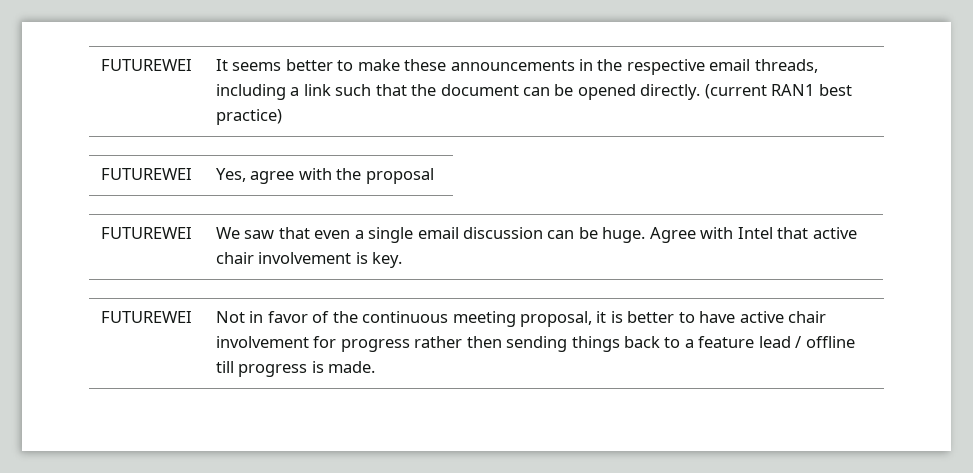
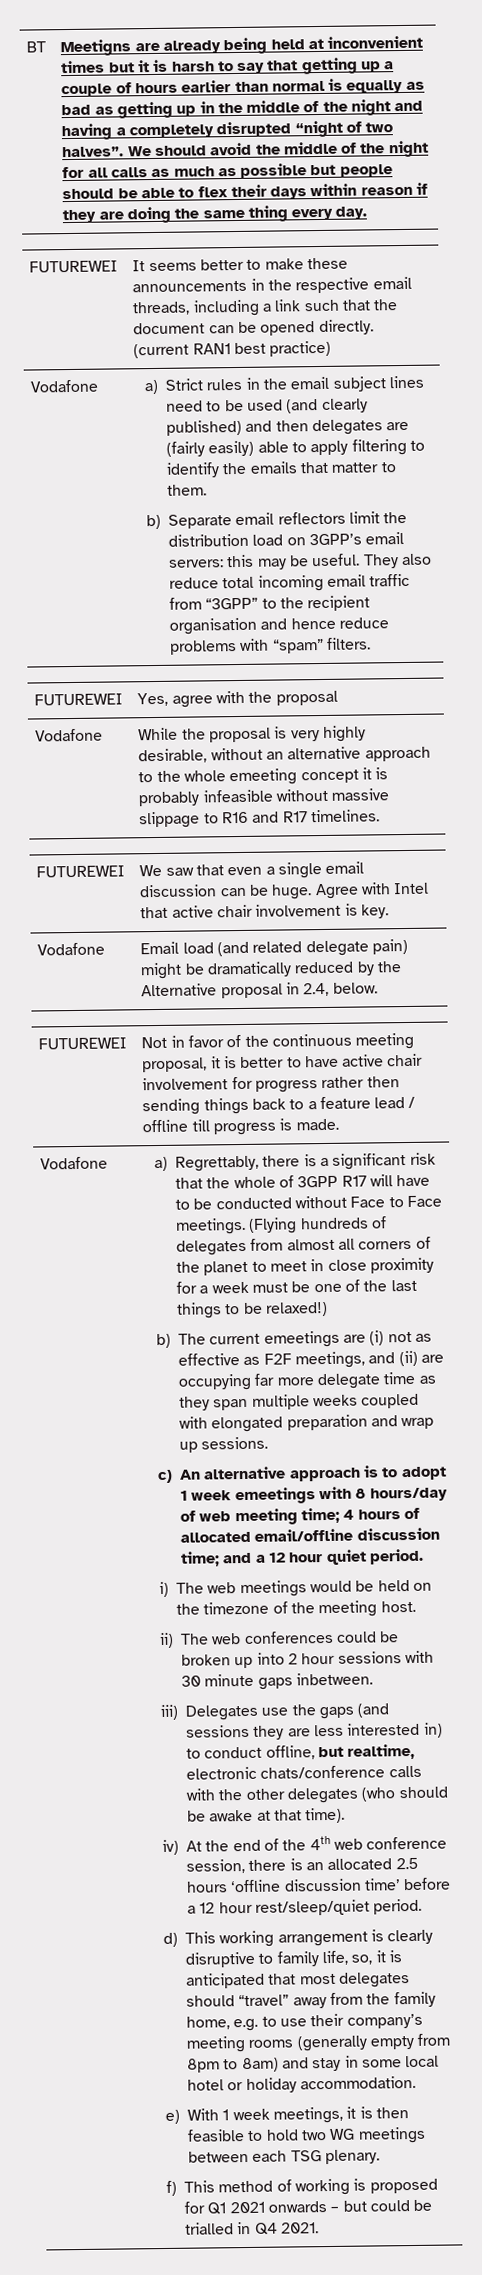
+ BT | Meetigns are already being held at inconvenient times but it is harsh to say that getting up a couple of hours earlier than normal is equally as bad as getting up in the middle of the night and having a completely disrupted “night of two halves”. We should avoid the middle of the night for all calls as much as possible but people should be able to flex their days within reason if they are doing the same thing every day.
+ Vodafone | a) Strict rules in the email subject lines need to be used (and clearly published) and then delegates are (fairly easily) able to apply filtering to identify the emails that matter to them.
+ b) Separate email reflectors limit the distribution load on 3GPP’s email servers: this may be useful. They also reduce total incoming email traffic from “3GPP” to the recipient organisation and hence reduce problems with “spam” filters.
+ Vodafone | While the proposal is very highly desirable, without an alternative approach to the whole emeeting concept it is probably infeasible without massive slippage to R16 and R17 timelines.
+ Vodafone | Email load (and related delegate pain) might be dramatically reduced by the Alternative proposal in 2.4, below.
+ Vodafone | a) Regrettably, there is a significant risk that the whole of 3GPP R17 will have to be conducted without Face to Face meetings. (Flying hundreds of delegates from almost all corners of the planet to meet in close proximity for a week must be one of the last things to be relaxed!)
+ b) The current emeetings are (i) not as effective as F2F meetings, and (ii) are occupying far more delegate time as they span multiple weeks coupled with elongated preparation and wrap up sessions.
+ c) An alternative approach is to adopt 1 week emeetings with 8 hours/day of web meeting time; 4 hours of allocated email/offline discussion time; and a 12 hour quiet period.
+ i) The web meetings would be held on the timezone of the meeting host.
+ ii) The web conferences could be broken up into 2 hour sessions with 30 minute gaps inbetween.
+ iii) Delegates use the gaps (and sessions they are less interested in) to conduct offline, but realtime, electronic chats/conference calls with the other delegates (who should be awake at that time).
+ iv) At the end of the 4th web conference session, there is an allocated 2.5 hours ‘offline discussion time’ before a 12 hour rest/sleep/quiet period.
+ d) This working arrangement is clearly disruptive to family life, so, it is anticipated that most delegates should “travel” away from the family home, e.g. to use their company’s meeting rooms (generally empty from 8pm to 8am) and stay in some local hotel or holiday accommodation.
+ e) With 1 week meetings, it is then feasible to hold two WG meetings between each TSG plenary.
+ f) This method of working is proposed for Q1 2021 onwards – but could be trialled in Q4 2021.

